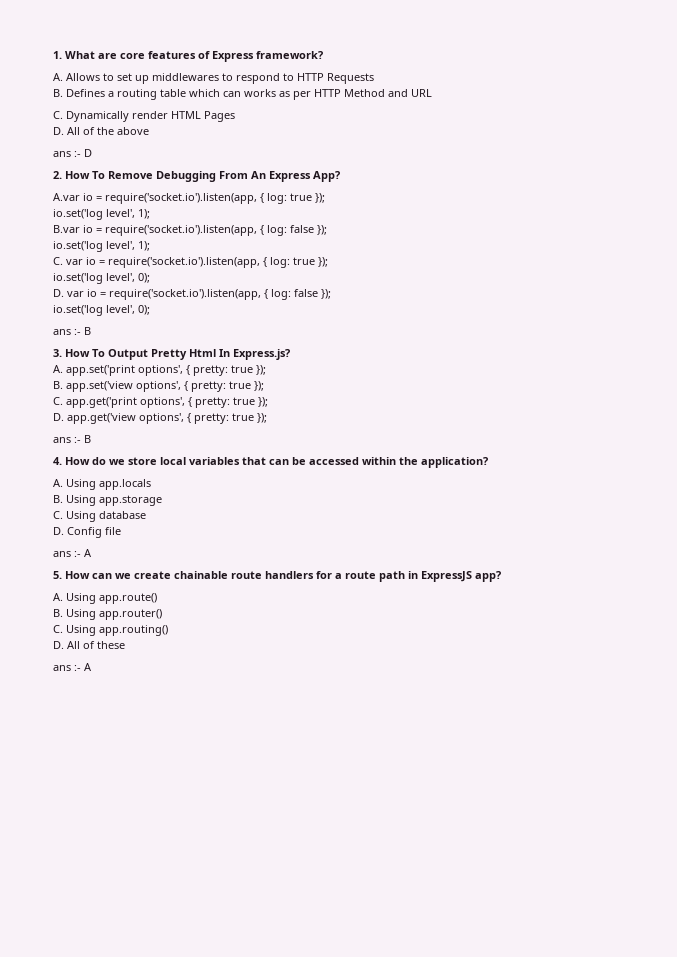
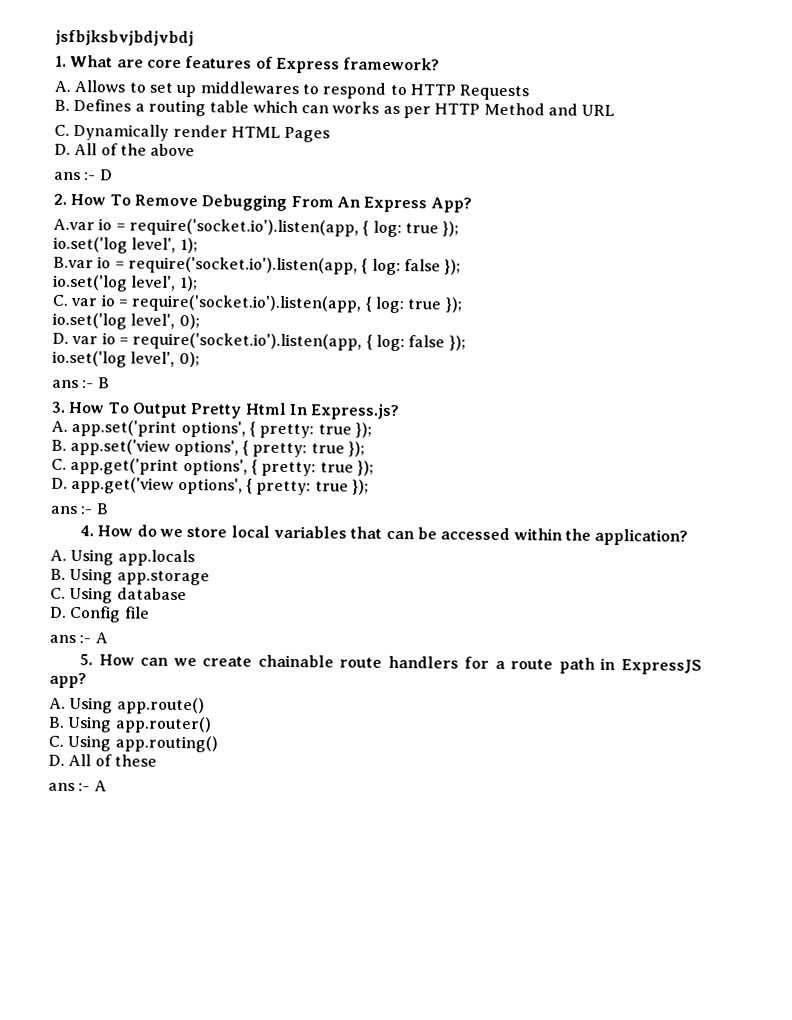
+ jsfbjksbvjbdjvbdj

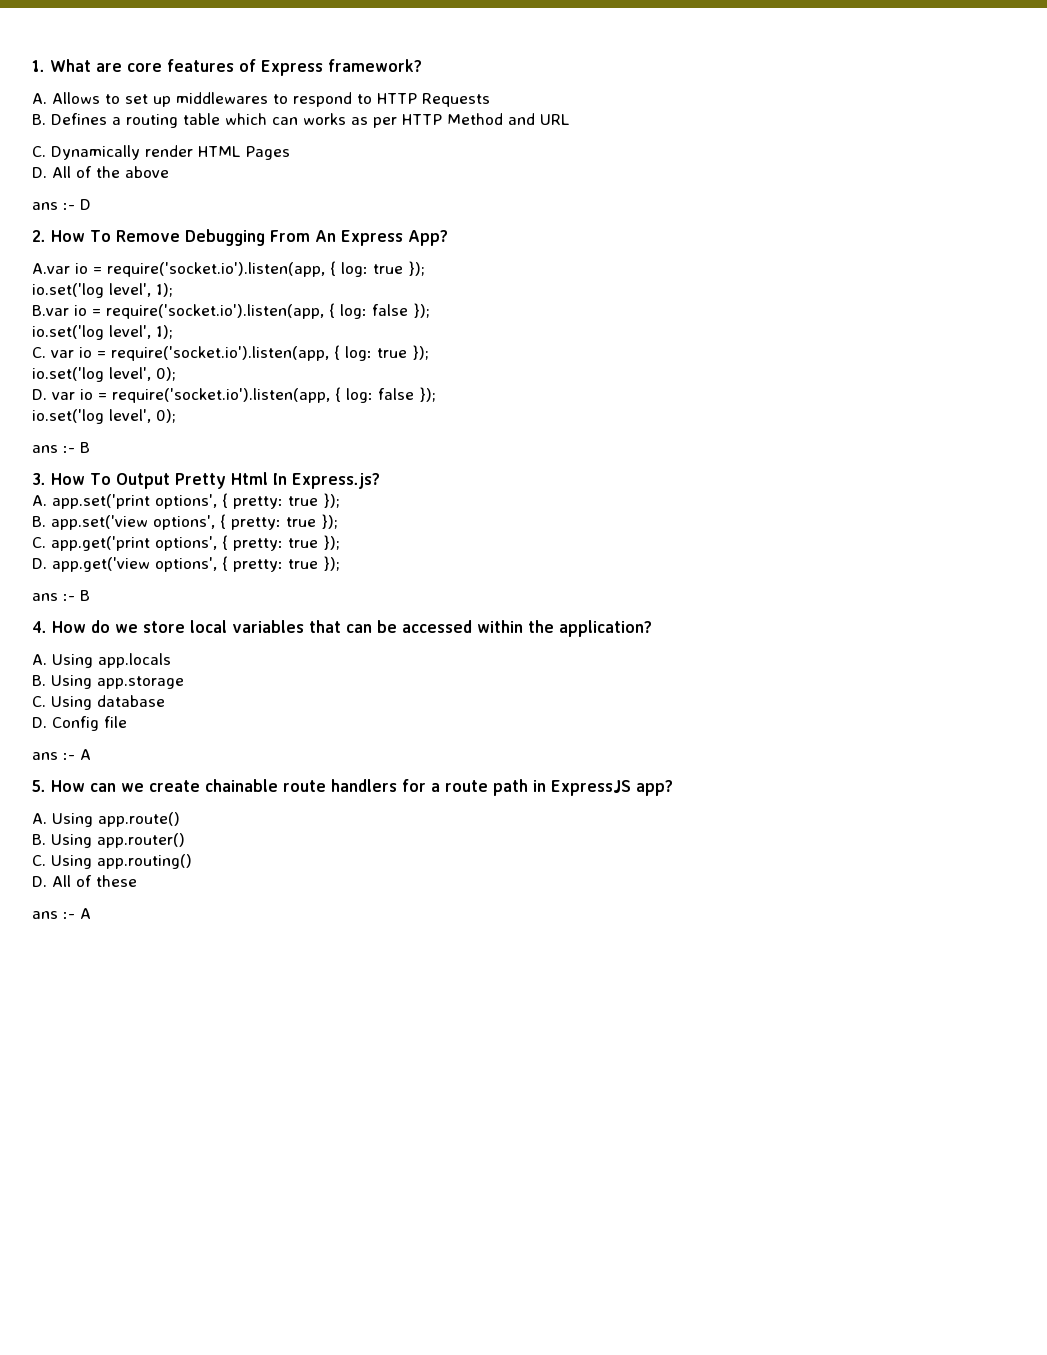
- jsfbjksbvjbdjvbdj

